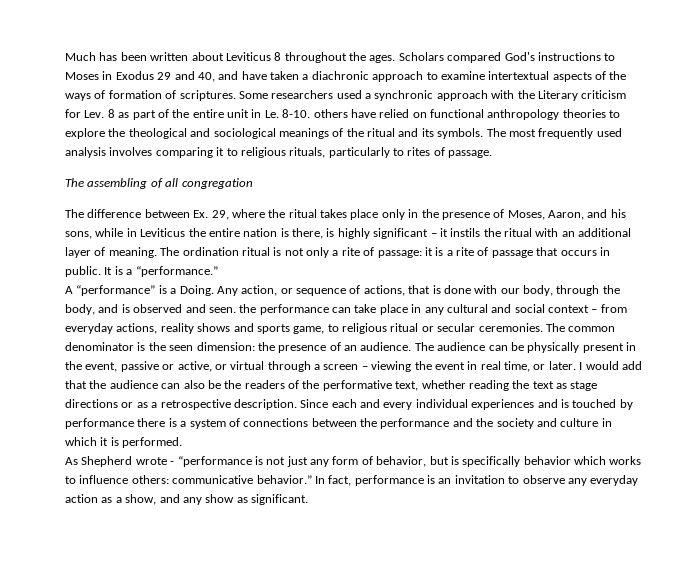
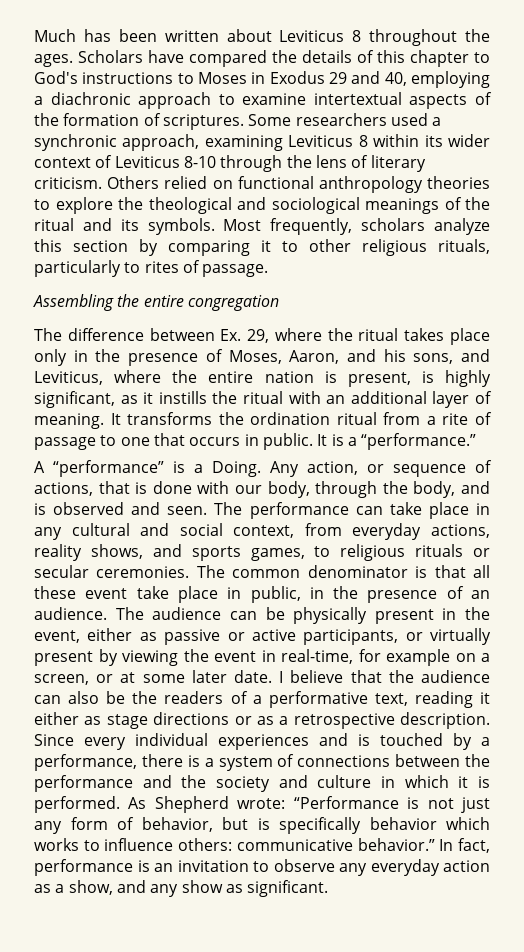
- Scholars compared God's instructions to Moses in Exodus 29 and 40, and have taken a diachronic approach to examine intertextual aspects of the ways of formation of scriptures.
+ Scholars have compared the details of this chapter to God's instructions to Moses in Exodus 29 and 40, employing a diachronic approach to examine intertextual aspects of the formation of scriptures.
- Some researchers used a synchronic approach with the Literary criticism for Lev. 8 as part of the entire unit in Le. 8-10. others have relied on functional anthropology theories to explore the theological and sociological meanings of the ritual and its symbols.
+ Some researchers used a synchronic approach, examining Leviticus 8 within its wider context of Leviticus 8-10 through the lens of literary criticism. Others relied on functional anthropology theories to explore the theological and sociological meanings of the ritual and its symbols.
- The most frequently used analysis involves comparing it to religious rituals, particularly to rites of passage.
+ Most frequently, scholars analyze this section by comparing it to other religious rituals, particularly to rites of passage.
- The assembling of all congregation
+ Assembling the entire congregation
- The difference between Ex. 29, where the ritual takes place only in the presence of Moses, Aaron, and his sons, while in Leviticus the entire nation is there, is highly significant – it instils the ritual with an additional layer of meaning.
+ The difference between Ex. 29, where the ritual takes place only in the presence of Moses, Aaron, and his sons, and Leviticus, where the entire nation is present, is highly significant, as it instills the ritual with an additional layer of meaning.
- The ordination ritual is not only a rite of passage: it is a rite of passage that occurs in public.
+ It transforms the ordination ritual from a rite of passage to one that occurs in public.
- Any action, or sequence of actions, that is done with our body, through the body, and is observed and seen. the performance can take place in any cultural and social context – from everyday actions, reality shows and sports game, to religious ritual or secular ceremonies.
+ Any action, or sequence of actions, that is done with our body, through the body, and is observed and seen. The performance can take place in any cultural and social context, from everyday actions, reality shows, and sports games, to religious rituals or secular ceremonies.
- The common denominator is the seen dimension: the presence of an audience.
+ The common denominator is that all these event take place in public, in the presence of an audience.
- The audience can be physically present in the event, passive or active, or virtual through a screen – viewing the event in real time, or later. I would add that the audience can also be the readers of the performative text, whether reading the text as stage directions or as a retrospective description.
+ The audience can be physically present in the event, either as passive or active participants, or virtually present by viewing the event in real-time, for example on a screen, or at some later date. I believe that the audience can also be the readers of a performative text, reading it either as stage directions or as a retrospective description.
- Since each and every individual experiences and is touched by performance there is a system of connections between the performance and the society and culture in which it is performed.
- As Shepherd wrote - “performance is not just any form of behavior, but is specifically behavior which works to influence others: communicative behavior.”
+ Since every individual experiences and is touched by a performance, there is a system of connections between the performance and the society and culture in which it is performed. As Shepherd wrote: “Performance is not just any form of behavior, but is specifically behavior which works to influence others: communicative behavior.”

